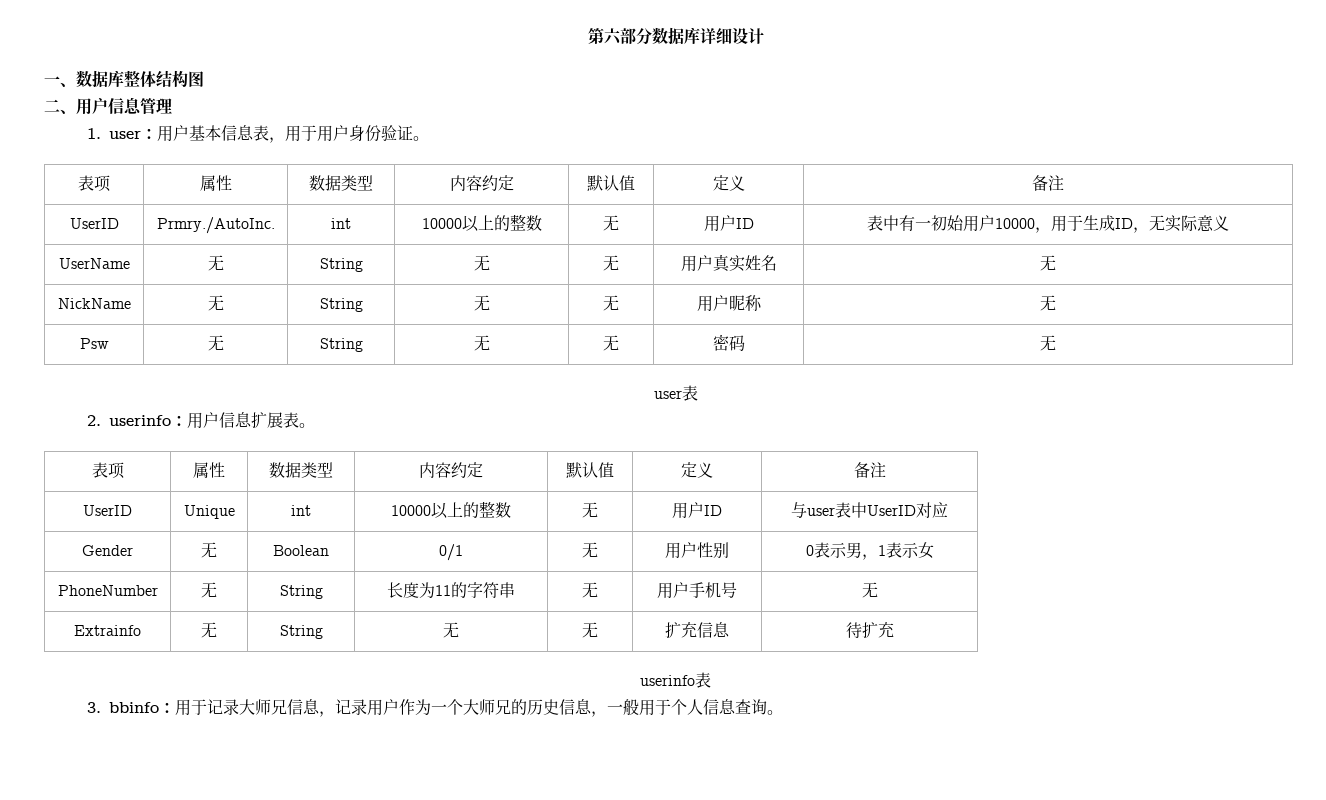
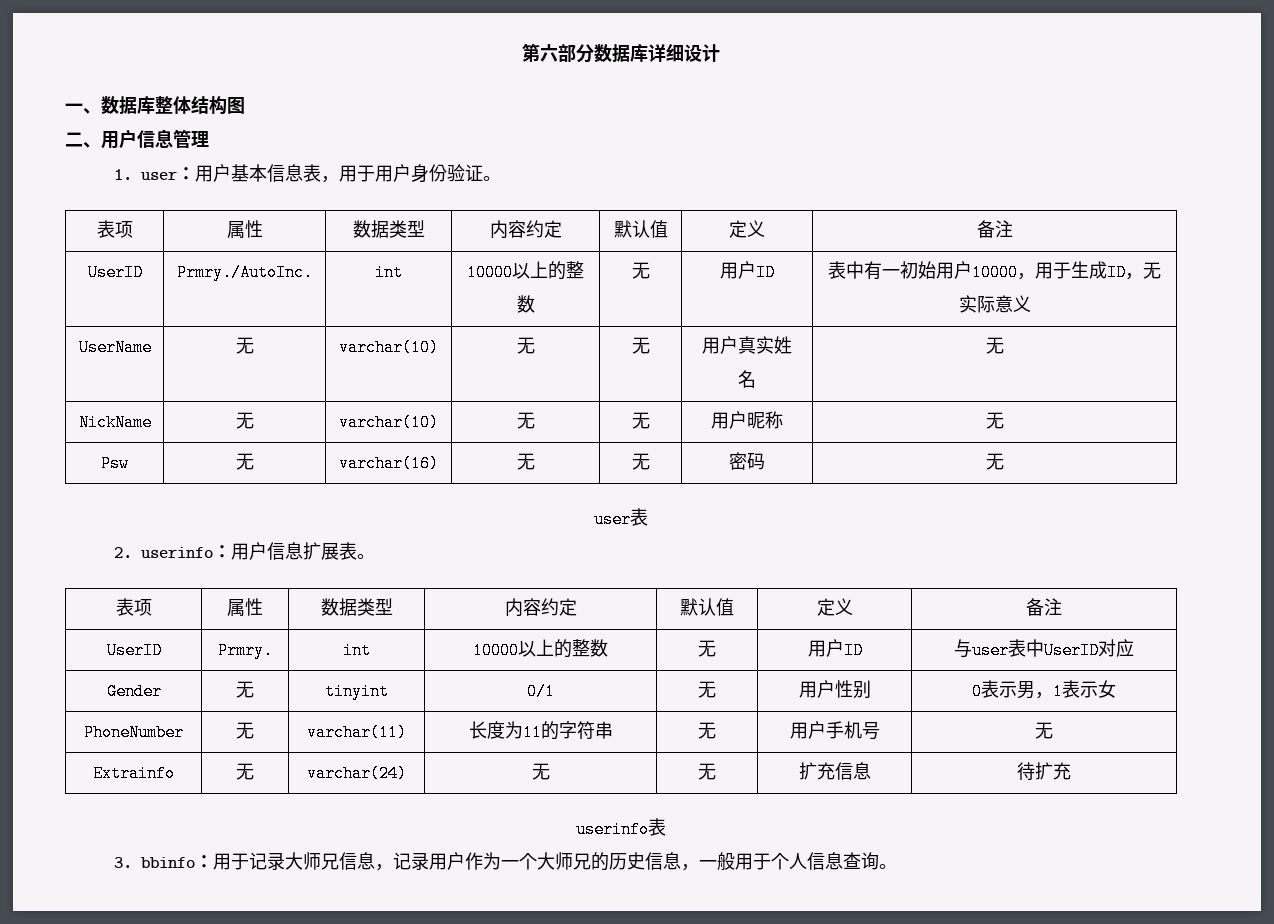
- UserName | 无 | String | 无 | 无 | 用户真实姓名 | 无
+ UserName | 无 | varchar(10) | 无 | 无 | 用户真实姓名 | 无
- NickName | 无 | String | 无 | 无 | 用户昵称 | 无
+ NickName | 无 | varchar(10) | 无 | 无 | 用户昵称 | 无
- Psw | 无 | String | 无 | 无 | 密码 | 无
+ Psw | 无 | varchar(16) | 无 | 无 | 密码 | 无
- UserID | Unique | int | 10000以上的整数 | 无 | 用户ID | 与user表中UserID对应
+ UserID | Prmry. | int | 10000以上的整数 | 无 | 用户ID | 与user表中UserID对应
- Gender | 无 | Boolean | 0/1 | 无 | 用户性别 | 0表示男，1表示女
+ Gender | 无 | tinyint | 0/1 | 无 | 用户性别 | 0表示男，1表示女
- PhoneNumber | 无 | String | 长度为11的字符串 | 无 | 用户手机号 | 无
+ PhoneNumber | 无 | varchar(11) | 长度为11的字符串 | 无 | 用户手机号 | 无
- Extrainfo | 无 | String | 无 | 无 | 扩充信息 | 待扩充
+ Extrainfo | 无 | varchar(24) | 无 | 无 | 扩充信息 | 待扩充

